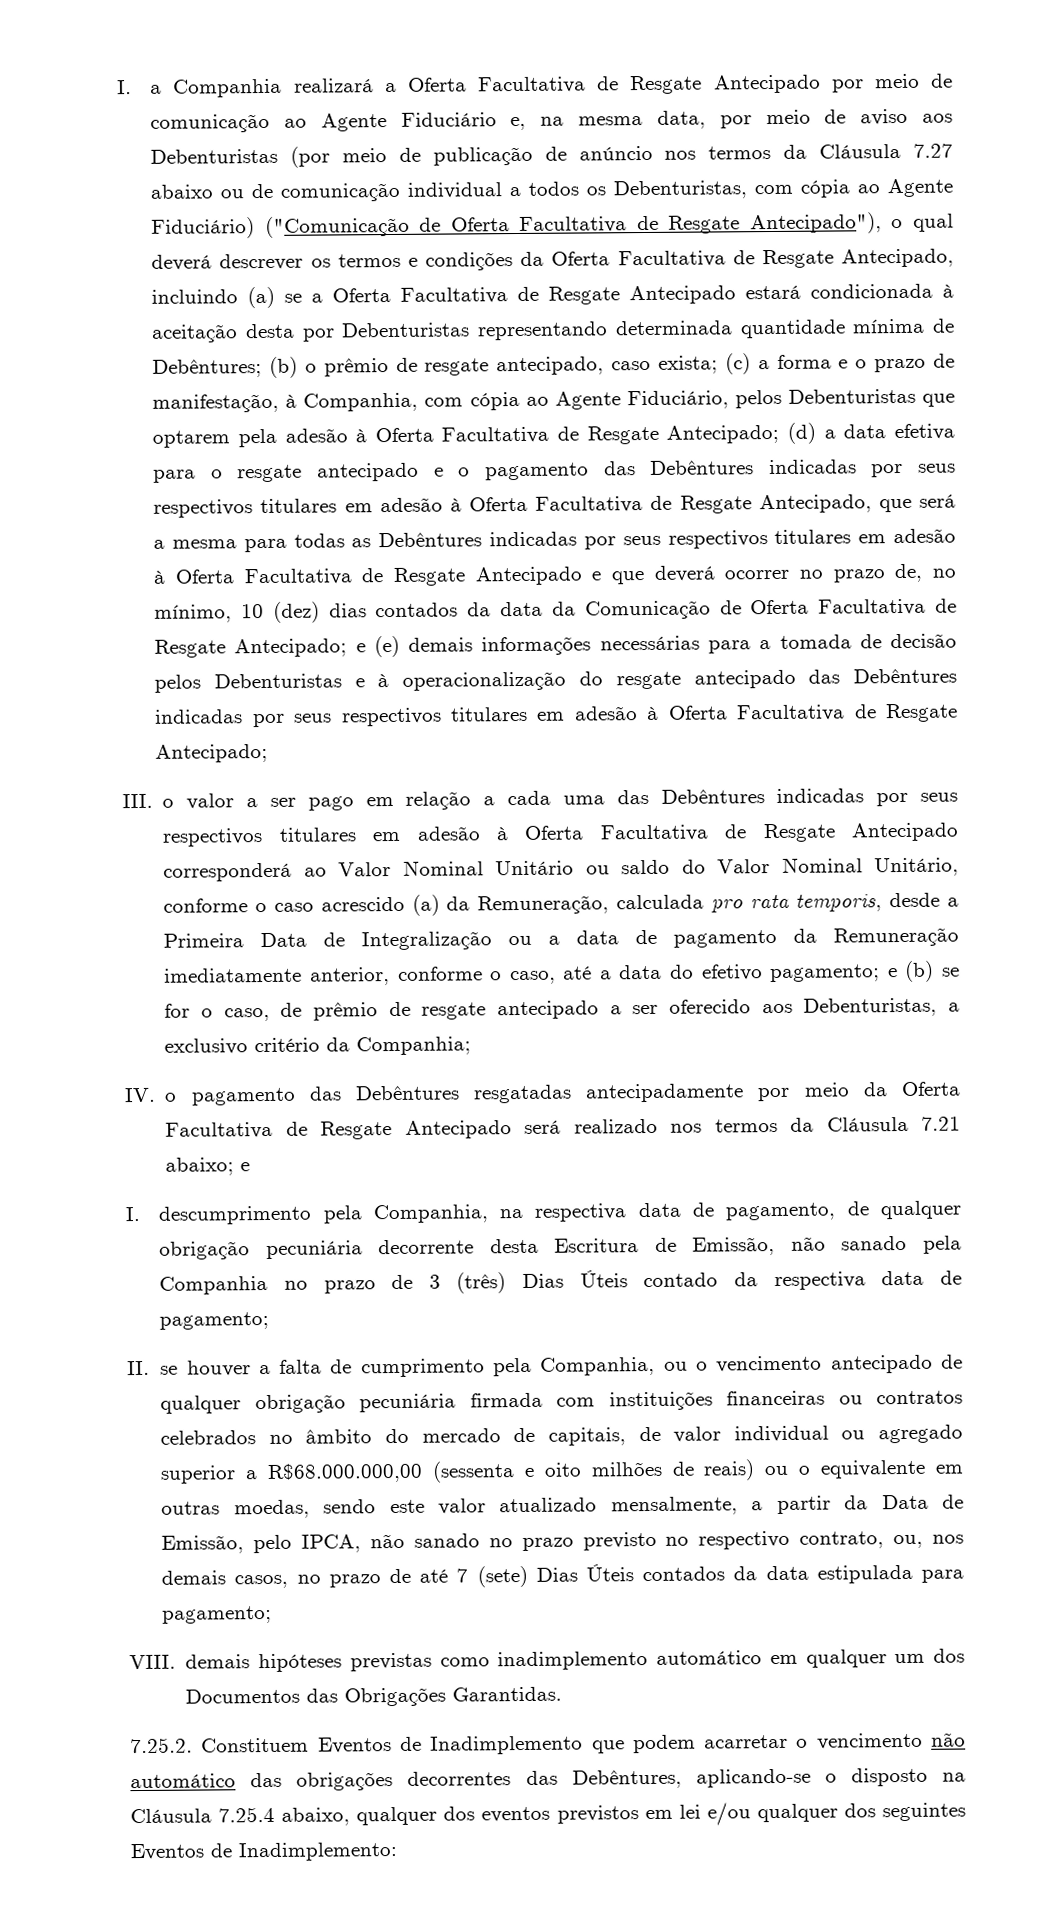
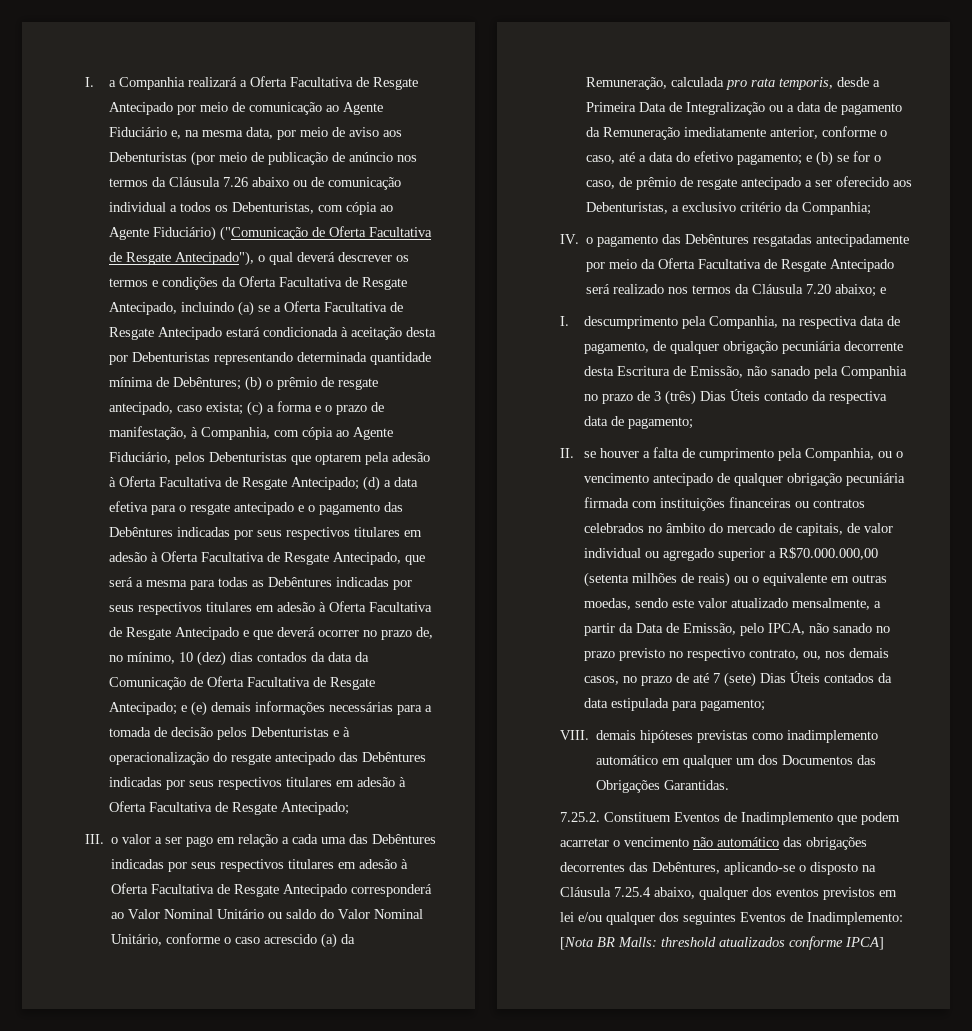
- I. a Companhia realizará a Oferta Facultativa de Resgate Antecipado por meio de comunicação ao Agente Fiduciário e, na mesma data, por meio de aviso aos Debenturistas (por meio de publicação de anúncio nos termos da Cláusula 7.27 abaixo ou de comunicação individual a todos os Debenturistas, com cópia ao Agente Fiduciário) ("Comunicação de Oferta Facultativa de Resgate Antecipado"), o qual deverá descrever os termos e condições da Oferta Facultativa de Resgate Antecipado, incluindo (a) se a Oferta Facultativa de Resgate Antecipado estará condicionada à aceitação desta por Debenturistas representando determinada quantidade mínima de Debêntures;
+ I. a Companhia realizará a Oferta Facultativa de Resgate Antecipado por meio de comunicação ao Agente Fiduciário e, na mesma data, por meio de aviso aos Debenturistas (por meio de publicação de anúncio nos termos da Cláusula 7.26 abaixo ou de comunicação individual a todos os Debenturistas, com cópia ao Agente Fiduciário) ("Comunicação de Oferta Facultativa de Resgate Antecipado"), o qual deverá descrever os termos e condições da Oferta Facultativa de Resgate Antecipado, incluindo (a) se a Oferta Facultativa de Resgate Antecipado estará condicionada à aceitação desta por Debenturistas representando determinada quantidade mínima de Debêntures;
- IV. o pagamento das Debêntures resgatadas antecipadamente por meio da Oferta Facultativa de Resgate Antecipado será realizado nos termos da Cláusula 7.21 abaixo; e
+ IV. o pagamento das Debêntures resgatadas antecipadamente por meio da Oferta Facultativa de Resgate Antecipado será realizado nos termos da Cláusula 7.20 abaixo; e
- II. se houver a falta de cumprimento pela Companhia, ou o vencimento antecipado de qualquer obrigação pecuniária firmada com instituições financeiras ou contratos celebrados no âmbito do mercado de capitais, de valor individual ou agregado superior a R$68.000.000,00 (sessenta e oito milhões de reais) ou o equivalente em outras moedas, sendo este valor atualizado mensalmente, a partir da Data de Emissão, pelo IPCA, não sanado no prazo previsto no respectivo contrato, ou, nos demais casos, no prazo de até 7 (sete) Dias Úteis contados da data estipulada para pagamento;
+ II. se houver a falta de cumprimento pela Companhia, ou o vencimento antecipado de qualquer obrigação pecuniária firmada com instituições financeiras ou contratos celebrados no âmbito do mercado de capitais, de valor individual ou agregado superior a R$70.000.000,00 (setenta milhões de reais) ou o equivalente em outras moedas, sendo este valor atualizado mensalmente, a partir da Data de Emissão, pelo IPCA, não sanado no prazo previsto no respectivo contrato, ou, nos demais casos, no prazo de até 7 (sete) Dias Úteis contados da data estipulada para pagamento;
- 7.25.2. Constituem Eventos de Inadimplemento que podem acarretar o vencimento não automático das obrigações decorrentes das Debêntures, aplicando-se o disposto na Cláusula 7.25.4 abaixo, qualquer dos eventos previstos em lei e/ou qualquer dos seguintes Eventos de Inadimplemento:
+ 7.25.2. Constituem Eventos de Inadimplemento que podem acarretar o vencimento não automático das obrigações decorrentes das Debêntures, aplicando-se o disposto na Cláusula 7.25.4 abaixo, qualquer dos eventos previstos em lei e/ou qualquer dos seguintes Eventos de Inadimplemento: [Nota BR Malls: threshold atualizados conforme IPCA]

